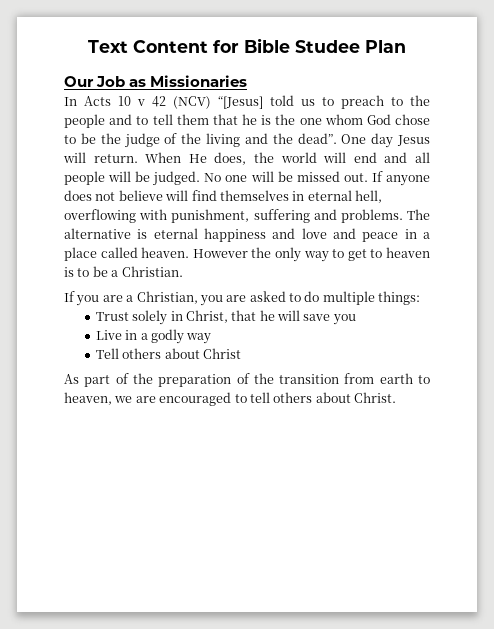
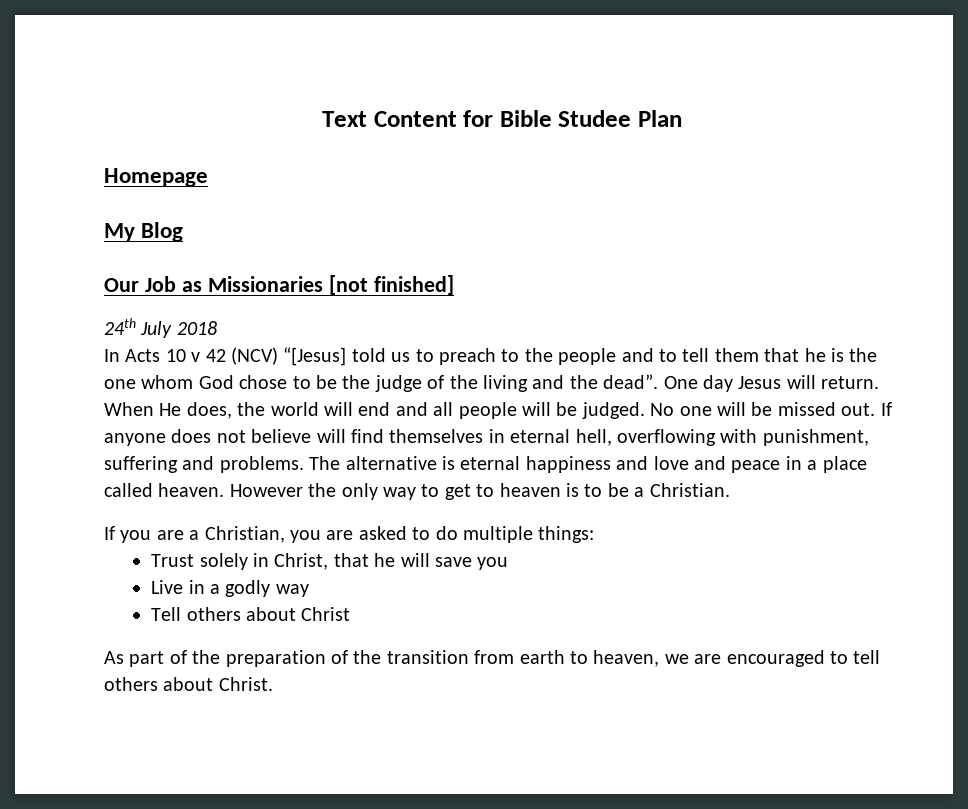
+ Homepage
+ My Blog
- Our Job as Missionaries
+ Our Job as Missionaries [not finished]
+ 24th July 2018

